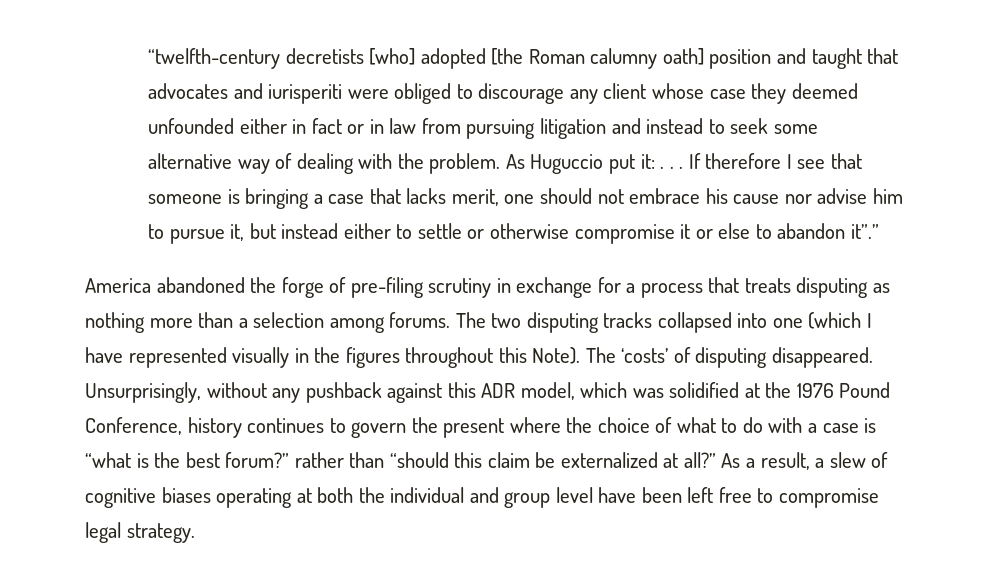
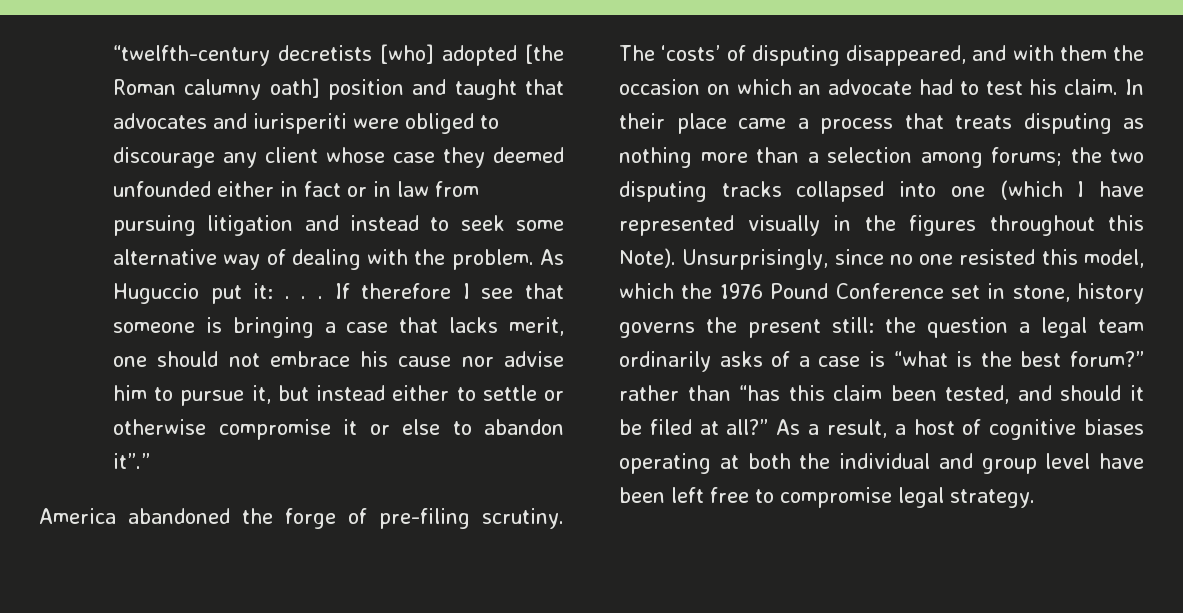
- America abandoned the forge of pre-filing scrutiny in exchange for a process that treats disputing as nothing more than a selection among forums. The two disputing tracks collapsed into one (which I have represented visually in the figures throughout this Note).
+ America abandoned the forge of pre-filing scrutiny. The ‘costs’ of disputing disappeared, and with them the occasion on which an advocate had to test his claim. In their place came a process that treats disputing as nothing more than a selection among forums; the two disputing tracks collapsed into one (which I have represented visually in the figures throughout this Note).
- The ‘costs’ of disputing disappeared. Unsurprisingly, without any pushback against this ADR model, which was solidified at the 1976 Pound Conference, history continues to govern the present where the choice of what to do with a case is “what is the best forum?” rather than “should this claim be externalized at all?”
+ Unsurprisingly, since no one resisted this model, which the 1976 Pound Conference set in stone, history governs the present still: the question a legal team ordinarily asks of a case is “what is the best forum?” rather than “has this claim been tested, and should it be filed at all?”
- As a result, a slew of cognitive biases operating at both the individual and group level have been left free to compromise legal strategy.
+ As a result, a host of cognitive biases operating at both the individual and group level have been left free to compromise legal strategy.

